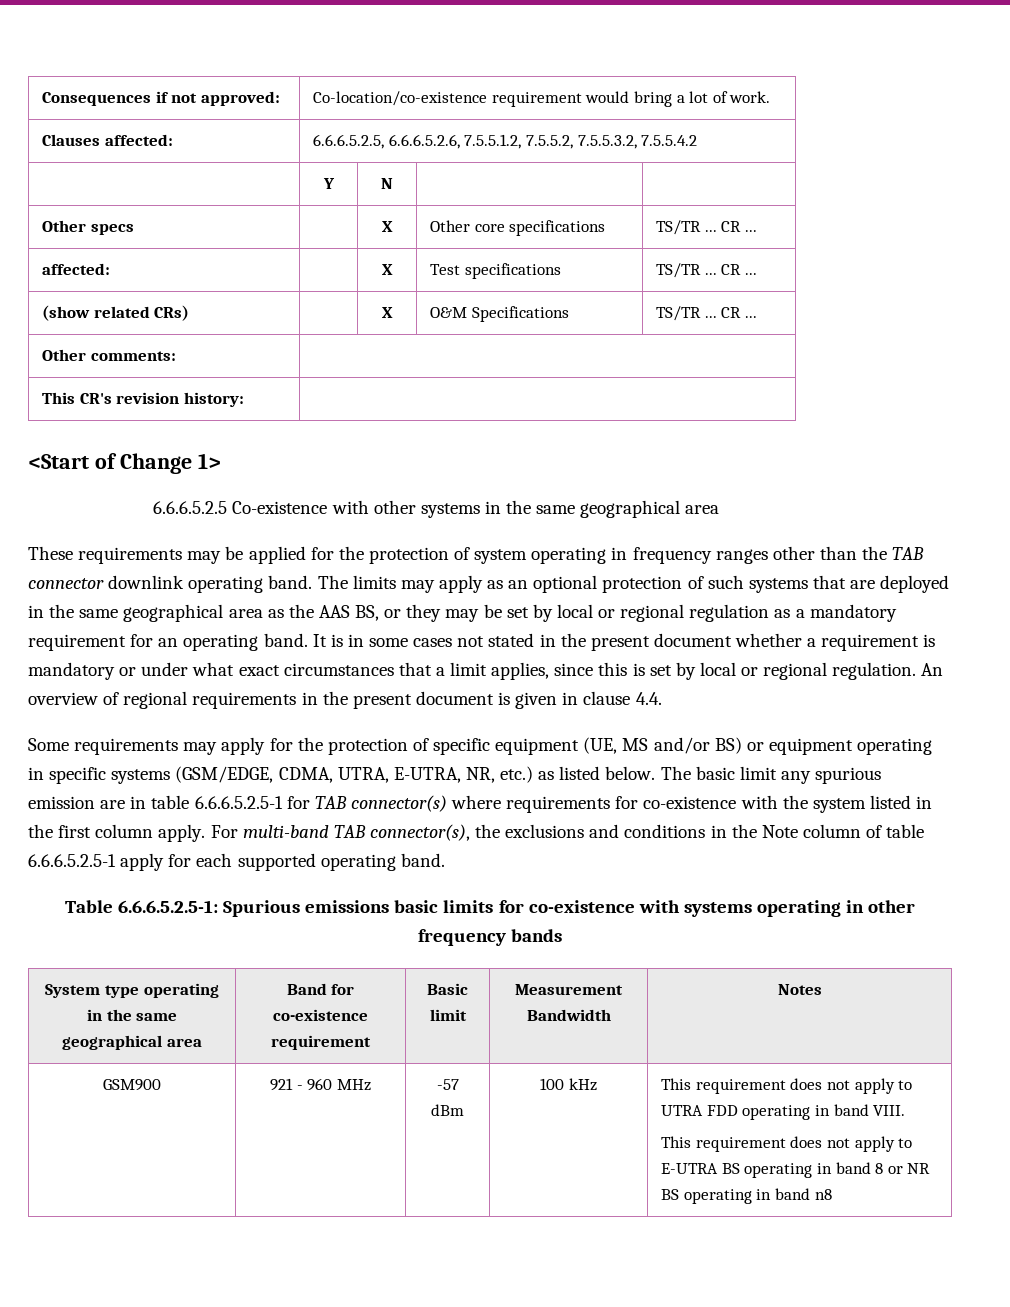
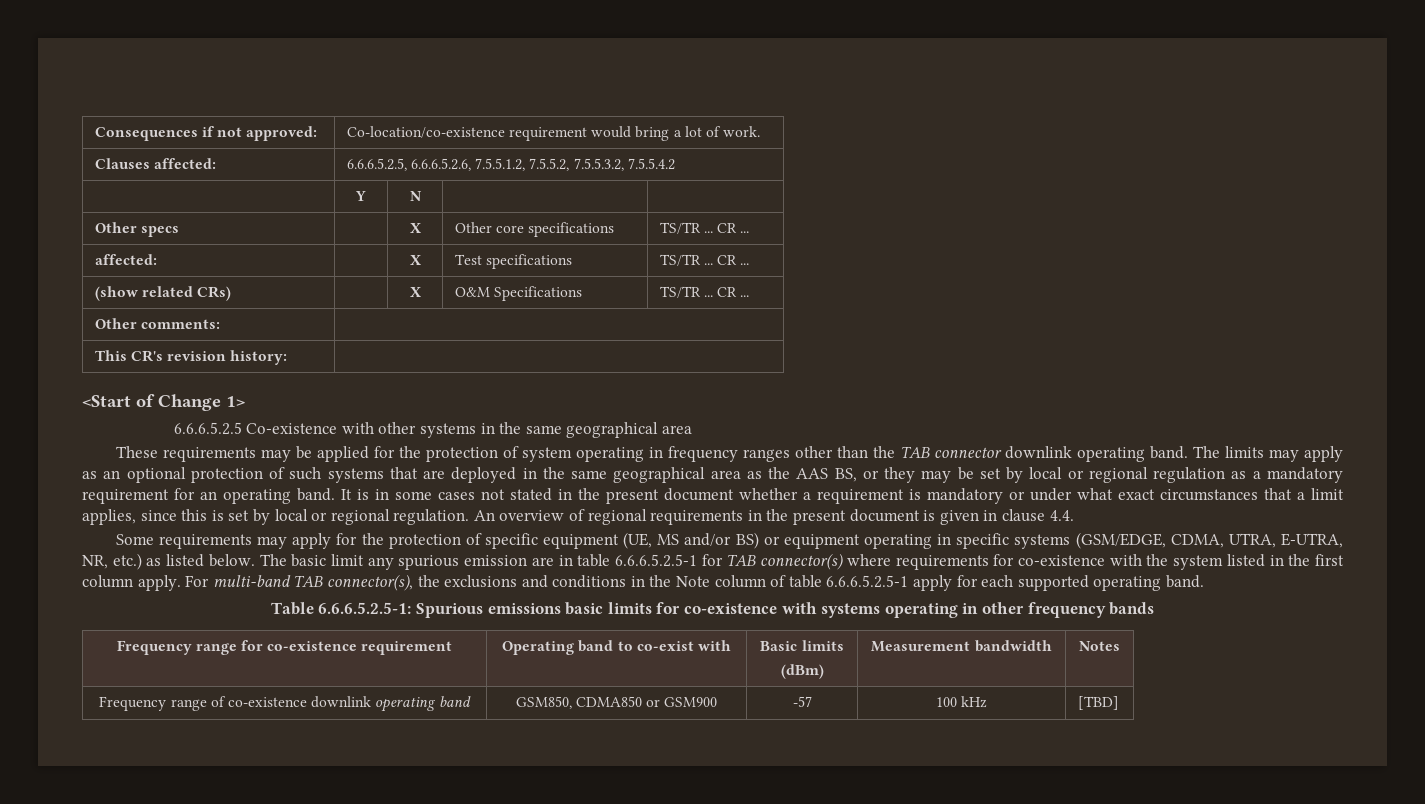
- System type operating in the same geographical area | Band for co-existence requirement | Basic limit | Measurement Bandwidth | Notes
+ Frequency range for co-existence requirement | Operating band to co-exist with | Basic limits
+ (dBm) | Measurement bandwidth | Notes
- GSM900 | 921 - 960 MHz | -57 dBm | 100 kHz | This requirement does not apply to UTRA FDD operating in band VIII.
- This requirement does not apply to E-UTRA BS operating in band 8 or NR BS operating in band n8
+ Frequency range of co-existence downlink operating band | GSM850, CDMA850 or GSM900 | -57 | 100 kHz | [TBD]

